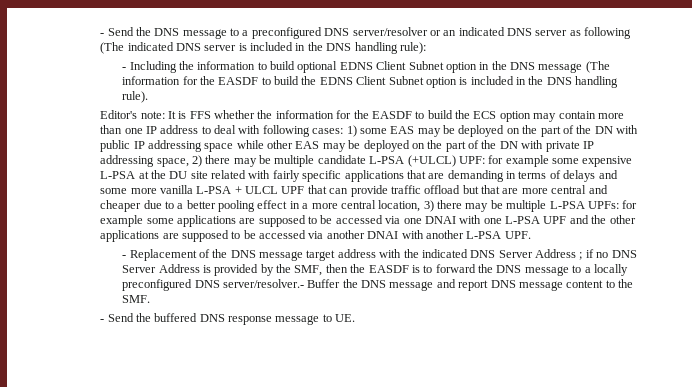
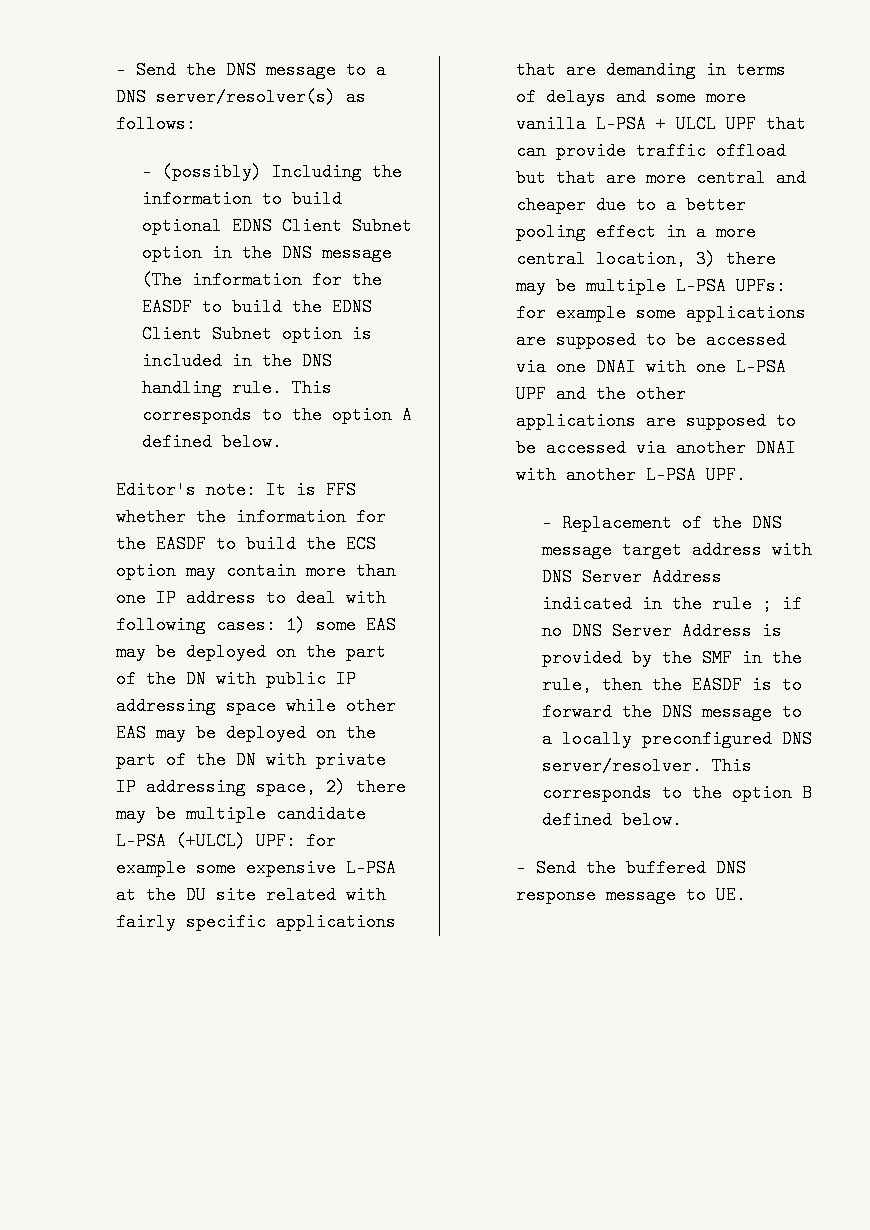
- - Send the DNS message to a preconfigured DNS server/resolver or an indicated DNS server as following (The indicated DNS server is included in the DNS handling rule):
- - Including the information to build optional EDNS Client Subnet option in the DNS message (The information for the EASDF to build the EDNS Client Subnet option is included in the DNS handling rule).
+ - Send the DNS message to a DNS server/resolver(s) as follows:
+ - (possibly) Including the information to build optional EDNS Client Subnet option in the DNS message (The information for the EASDF to build the EDNS Client Subnet option is included in the DNS handling rule. This corresponds to the option A defined below.
- - Replacement of the DNS message target address with the indicated DNS Server Address ; if no DNS Server Address is provided by the SMF, then the EASDF is to forward the DNS message to a locally preconfigured DNS server/resolver.- Buffer the DNS message and report DNS message content to the SMF.
+ - Replacement of the DNS message target address with DNS Server Address indicated in the rule ; if no DNS Server Address is provided by the SMF in the rule, then the EASDF is to forward the DNS message to a locally preconfigured DNS server/resolver. This corresponds to the option B defined below.

